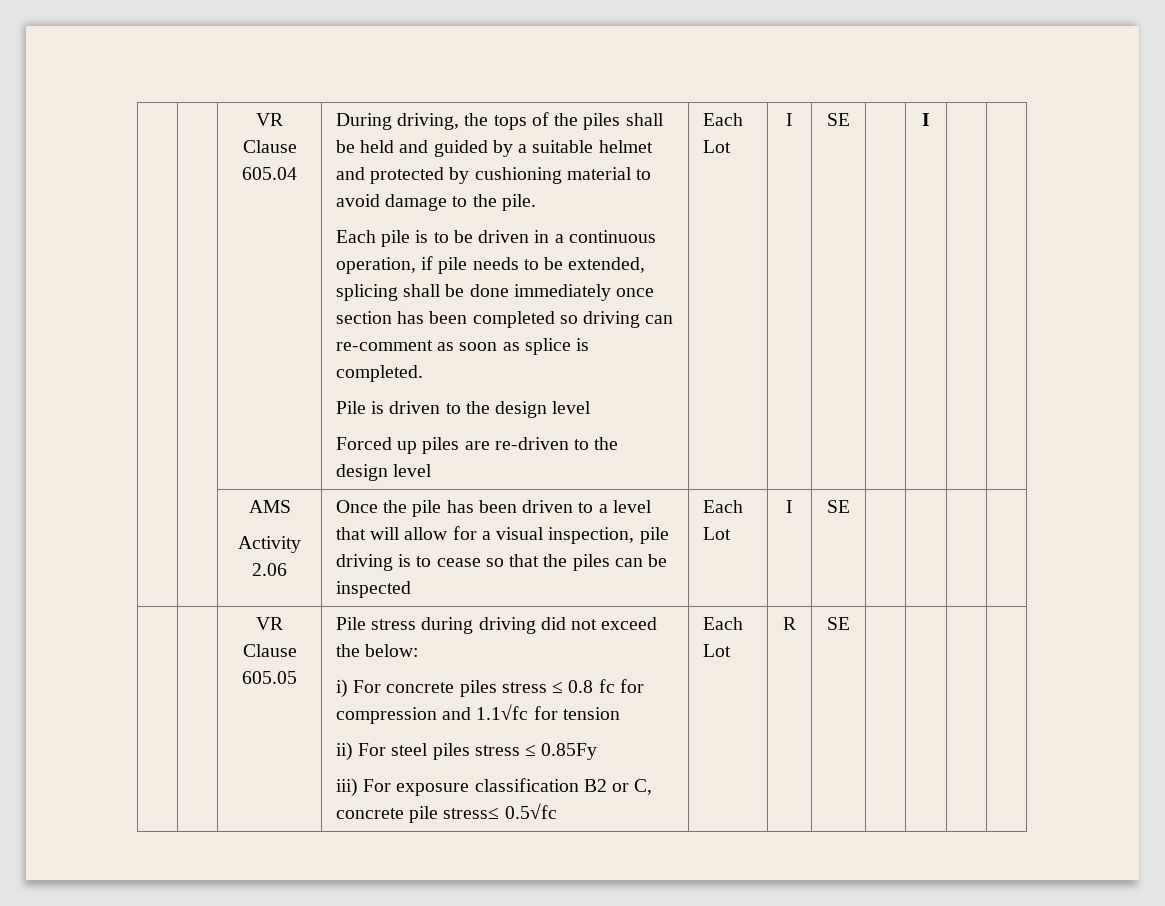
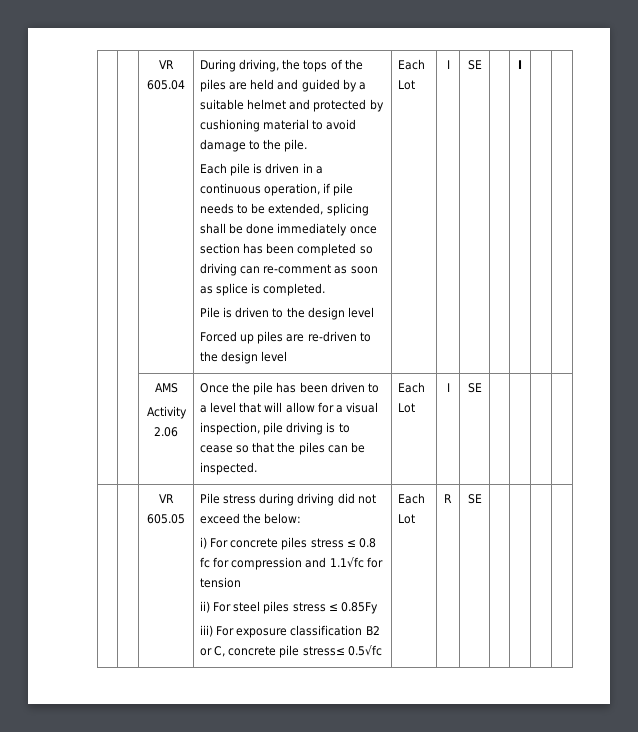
- VR Clause 605.04
+ VR 605.04
- During driving, the tops of the piles shall be held and guided by a suitable helmet and protected by cushioning material to avoid damage to the pile.
+ During driving, the tops of the piles are held and guided by a suitable helmet and protected by cushioning material to avoid damage to the pile.
- Each pile is to be driven in a continuous operation, if pile needs to be extended, splicing shall be done immediately once section has been completed so driving can re-comment as soon as splice is completed.
+ Each pile is driven in a continuous operation, if pile needs to be extended, splicing shall be done immediately once section has been completed so driving can re-comment as soon as splice is completed.
  | | AMS
- Activity 2.06 | Once the pile has been driven to a level that will allow for a visual inspection, pile driving is to cease so that the piles can be inspected | Each Lot | I | SE | | | |
+ Activity 2.06 | Once the pile has been driven to a level that will allow for a visual inspection, pile driving is to cease so that the piles can be inspected. | Each Lot | I | SE | | | |
- VR Clause 605.05
+ VR 605.05

